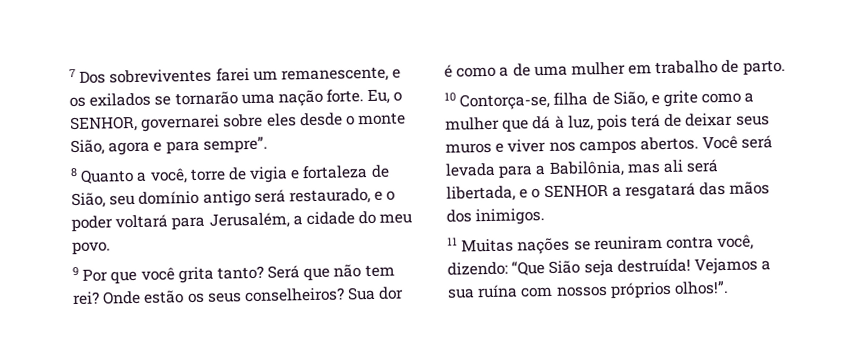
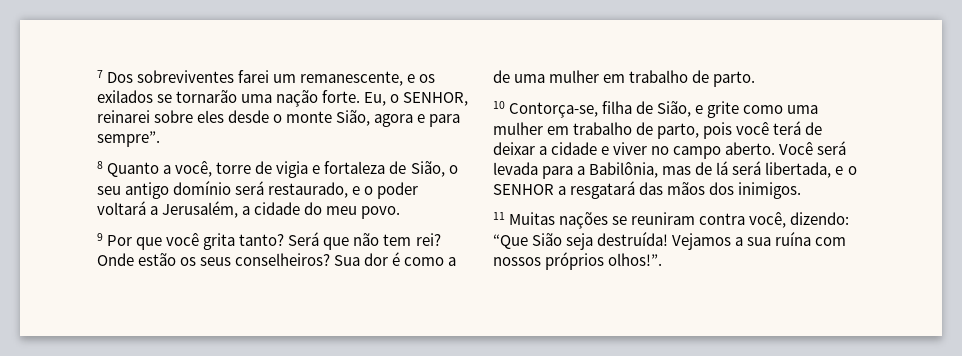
- Eu, o SENHOR, governarei sobre eles desde o monte Sião, agora e para sempre”.
+ Eu, o SENHOR, reinarei sobre eles desde o monte Sião, agora e para sempre”.
- 8 Quanto a você, torre de vigia e fortaleza de Sião, seu domínio antigo será restaurado, e o poder voltará para Jerusalém, a cidade do meu povo.
+ 8 Quanto a você, torre de vigia e fortaleza de Sião, o seu antigo domínio será restaurado, e o poder voltará a Jerusalém, a cidade do meu povo.
- 10 Contorça-se, filha de Sião, e grite como a mulher que dá à luz, pois terá de deixar seus muros e viver nos campos abertos.
+ 10 Contorça-se, filha de Sião, e grite como uma mulher em trabalho de parto, pois você terá de deixar a cidade e viver no campo aberto.
- Você será levada para a Babilônia, mas ali será libertada, e o SENHOR a resgatará das mãos dos inimigos.
+ Você será levada para a Babilônia, mas de lá será libertada, e o SENHOR a resgatará das mãos dos inimigos.

